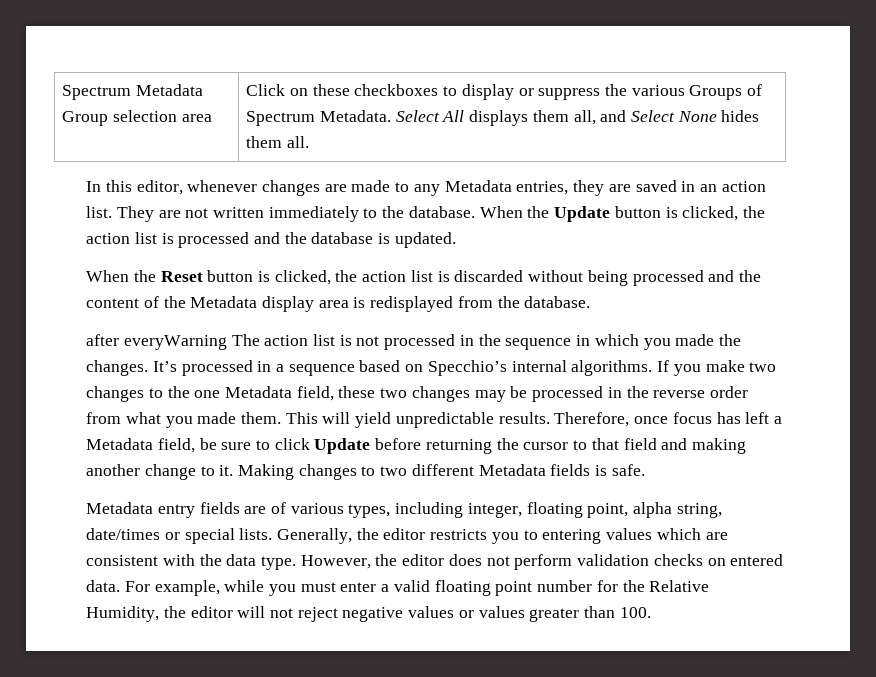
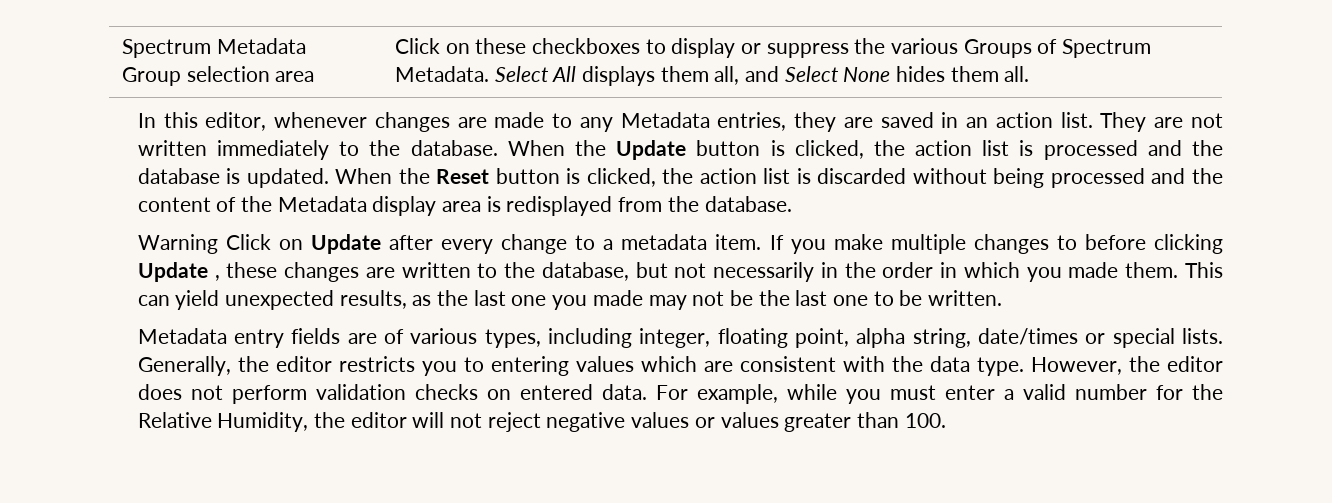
- When the Update button is clicked, the action list is processed and the database is updated.
- When the Reset button is clicked, the action list is discarded without being processed and the content of the Metadata display area is redisplayed from the database.
+ When the Update button is clicked, the action list is processed and the database is updated. When the Reset button is clicked, the action list is discarded without being processed and the content of the Metadata display area is redisplayed from the database.
- after everyWarning The action list is not processed in the sequence in which you made the changes. It’s processed in a sequence based on Specchio’s internal algorithms. If you make two changes to the one Metadata field, these two changes may be processed in the reverse order from what you made them. This will yield unpredictable results. Therefore, once focus has left a Metadata field, be sure to click Update before returning the cursor to that field and making another change to it. Making changes to two different Metadata fields is safe.
+ Warning Click on Update after every change to a metadata item. If you make multiple changes to before clicking Update , these changes are written to the database, but not necessarily in the order in which you made them. This can yield unexpected results, as the last one you made may not be the last one to be written.
- For example, while you must enter a valid floating point number for the Relative Humidity, the editor will not reject negative values or values greater than 100.
+ For example, while you must enter a valid number for the Relative Humidity, the editor will not reject negative values or values greater than 100.

